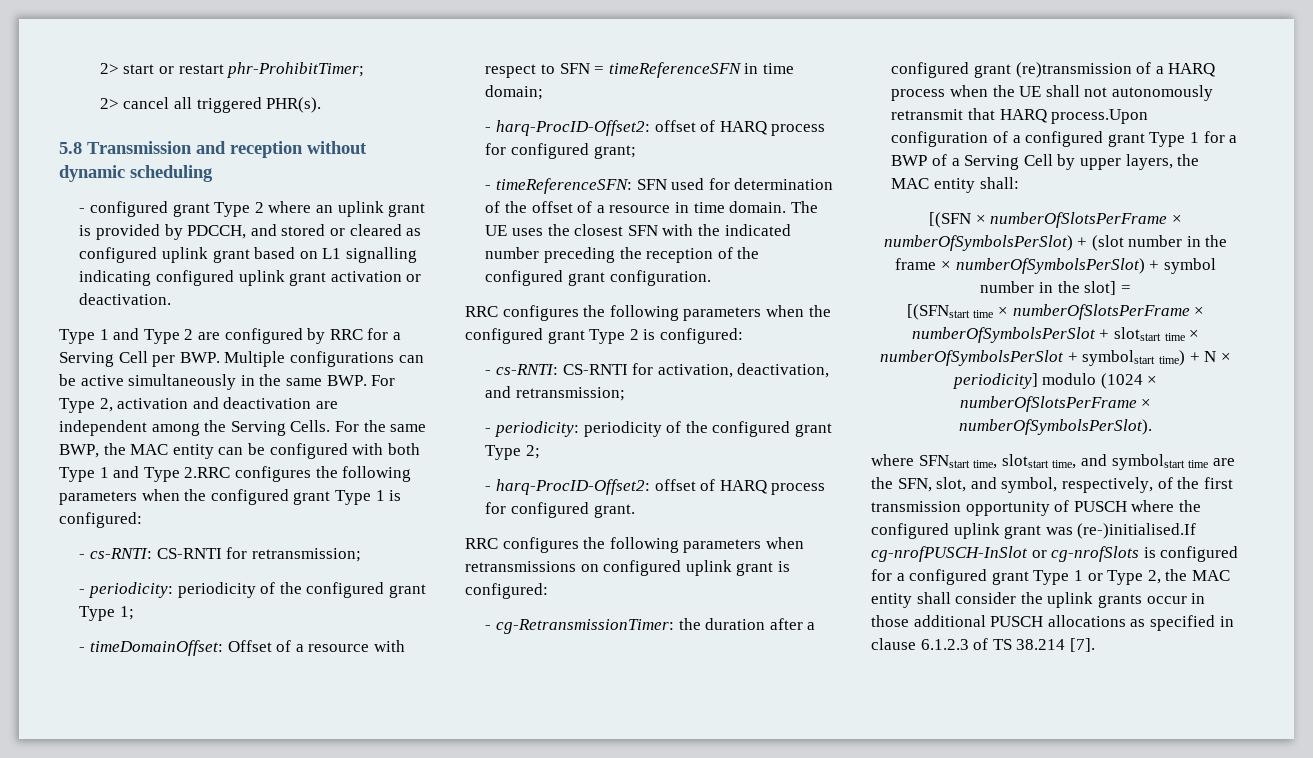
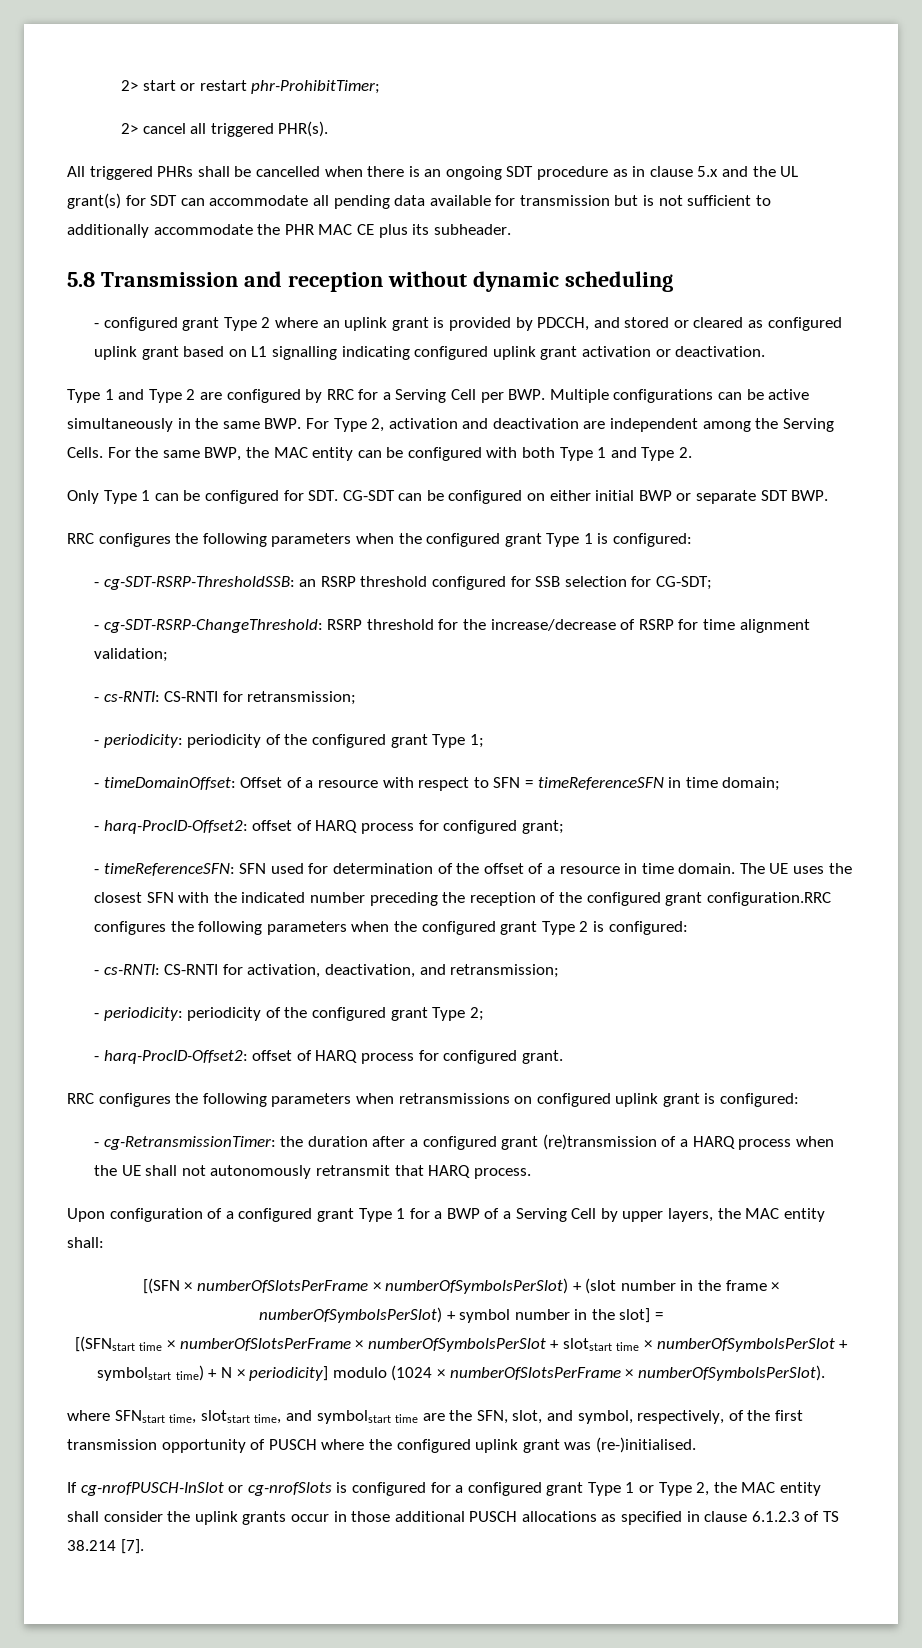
+ All triggered PHRs shall be cancelled when there is an ongoing SDT procedure as in clause 5.x and the UL grant(s) for SDT can accommodate all pending data available for transmission but is not sufficient to additionally accommodate the PHR MAC CE plus its subheader.
- For the same BWP, the MAC entity can be configured with both Type 1 and Type 2.RRC configures the following parameters when the configured grant Type 1 is configured:
+ For the same BWP, the MAC entity can be configured with both Type 1 and Type 2.
+ Only Type 1 can be configured for SDT. CG-SDT can be configured on either initial BWP or separate SDT BWP.
+ RRC configures the following parameters when the configured grant Type 1 is configured:
+ - cg-SDT-RSRP-ThresholdSSB: an RSRP threshold configured for SSB selection for CG-SDT;
+ - cg-SDT-RSRP-ChangeThreshold: RSRP threshold for the increase/decrease of RSRP for time alignment validation;
- The UE uses the closest SFN with the indicated number preceding the reception of the configured grant configuration.
- RRC configures the following parameters when the configured grant Type 2 is configured:
+ The UE uses the closest SFN with the indicated number preceding the reception of the configured grant configuration.RRC configures the following parameters when the configured grant Type 2 is configured:
- - cg-RetransmissionTimer: the duration after a configured grant (re)transmission of a HARQ process when the UE shall not autonomously retransmit that HARQ process.Upon configuration of a configured grant Type 1 for a BWP of a Serving Cell by upper layers, the MAC entity shall:
+ - cg-RetransmissionTimer: the duration after a configured grant (re)transmission of a HARQ process when the UE shall not autonomously retransmit that HARQ process.
+ Upon configuration of a configured grant Type 1 for a BWP of a Serving Cell by upper layers, the MAC entity shall:
- where SFNstart time, slotstart time, and symbolstart time are the SFN, slot, and symbol, respectively, of the first transmission opportunity of PUSCH where the configured uplink grant was (re-)initialised.If cg-nrofPUSCH-InSlot or cg-nrofSlots is configured for a configured grant Type 1 or Type 2, the MAC entity shall consider the uplink grants occur in those additional PUSCH allocations as specified in clause 6.1.2.3 of TS 38.214 [7].
+ where SFNstart time, slotstart time, and symbolstart time are the SFN, slot, and symbol, respectively, of the first transmission opportunity of PUSCH where the configured uplink grant was (re-)initialised.
+ If cg-nrofPUSCH-InSlot or cg-nrofSlots is configured for a configured grant Type 1 or Type 2, the MAC entity shall consider the uplink grants occur in those additional PUSCH allocations as specified in clause 6.1.2.3 of TS 38.214 [7].

